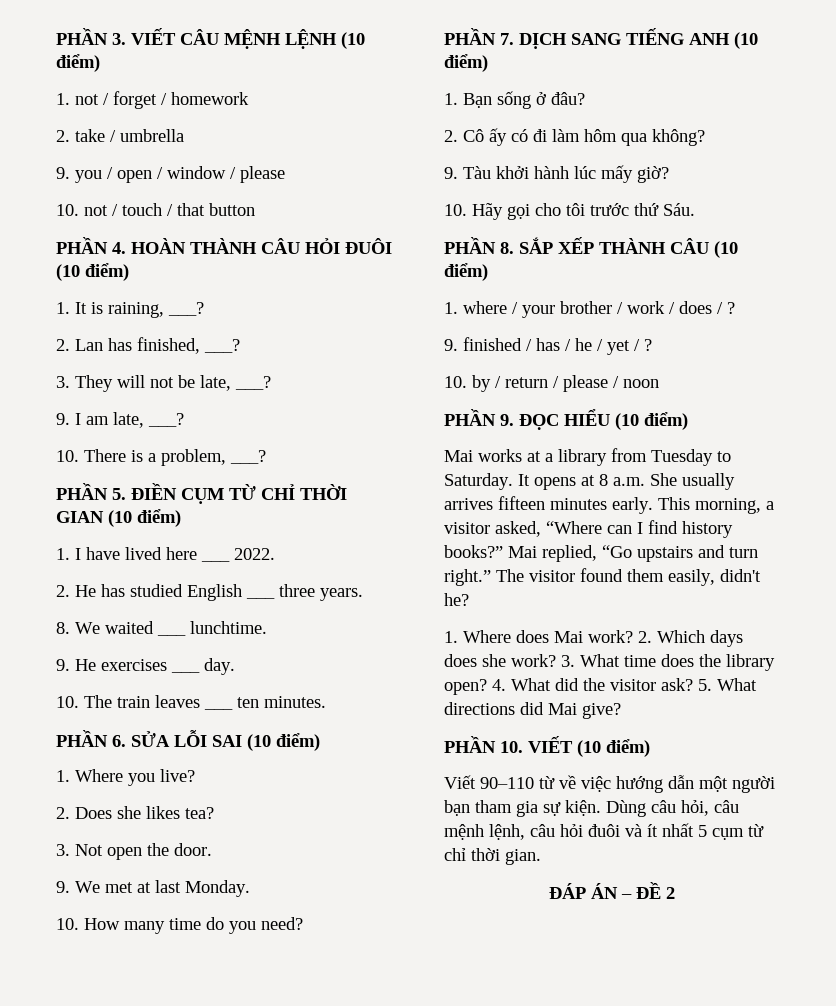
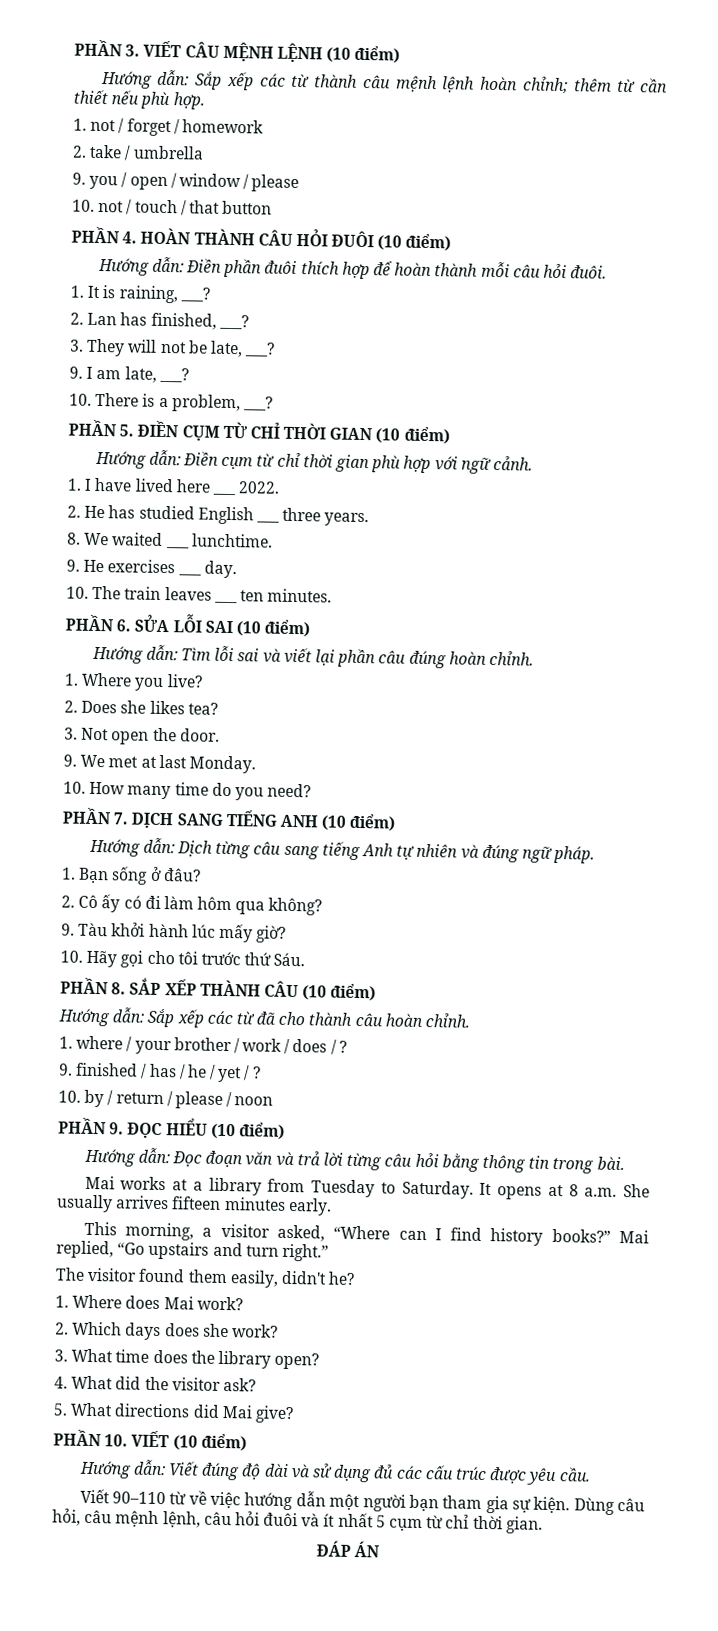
+ Hướng dẫn: Sắp xếp các từ thành câu mệnh lệnh hoàn chỉnh; thêm từ cần thiết nếu phù hợp.
+ Hướng dẫn: Điền phần đuôi thích hợp để hoàn thành mỗi câu hỏi đuôi.
+ Hướng dẫn: Điền cụm từ chỉ thời gian phù hợp với ngữ cảnh.
+ Hướng dẫn: Tìm lỗi sai và viết lại phần câu đúng hoàn chỉnh.
+ Hướng dẫn: Dịch từng câu sang tiếng Anh tự nhiên và đúng ngữ pháp.
+ Hướng dẫn: Sắp xếp các từ đã cho thành câu hoàn chỉnh.
+ Hướng dẫn: Đọc đoạn văn và trả lời từng câu hỏi bằng thông tin trong bài.
- It opens at 8 a.m. She usually arrives fifteen minutes early. This morning, a visitor asked, “Where can I find history books?”
+ It opens at 8 a.m. She usually arrives fifteen minutes early.
+ This morning, a visitor asked, “Where can I find history books?”
- Mai replied, “Go upstairs and turn right.” The visitor found them easily, didn't he?
+ Mai replied, “Go upstairs and turn right.”
+ The visitor found them easily, didn't he?
- 1. Where does Mai work? 2. Which days does she work? 3. What time does the library open? 4. What did the visitor ask? 5. What directions did Mai give?
+ 1. Where does Mai work?
+ 2. Which days does she work?
+ 3. What time does the library open?
+ 4. What did the visitor ask?
+ 5. What directions did Mai give?
+ Hướng dẫn: Viết đúng độ dài và sử dụng đủ các cấu trúc được yêu cầu.
- ĐÁP ÁN – ĐỀ 2
+ ĐÁP ÁN

